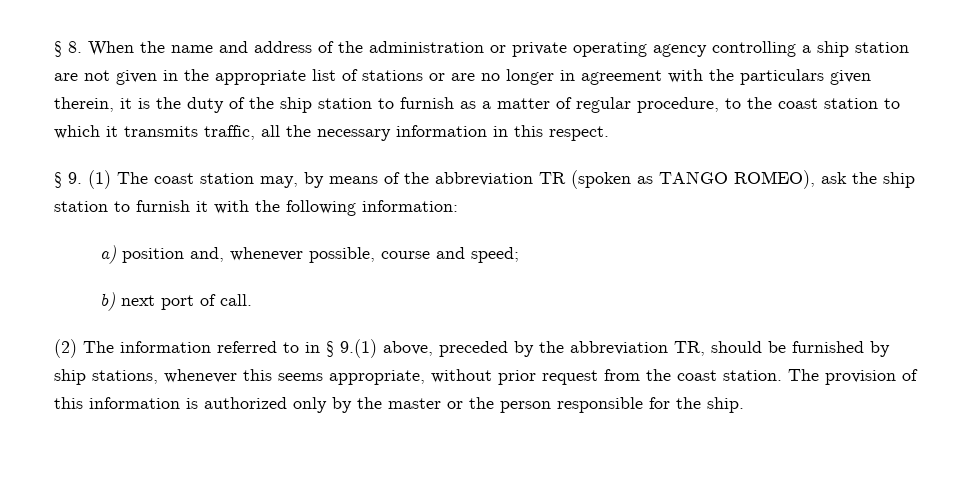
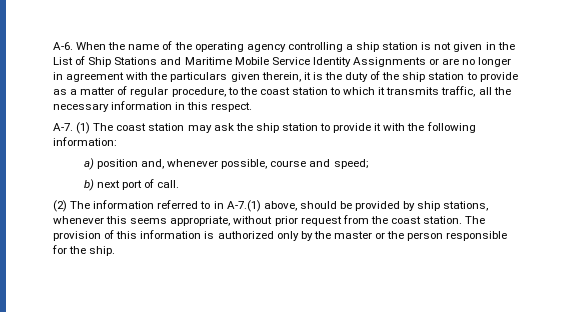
- § 8. When the name and address of the administration or private operating agency controlling a ship station are not given in the appropriate list of stations or are no longer in agreement with the particulars given therein, it is the duty of the ship station to furnish as a matter of regular procedure, to the coast station to which it transmits traffic, all the necessary information in this respect.
+ A-6. When the name of the operating agency controlling a ship station is not given in the List of Ship Stations and Maritime Mobile Service Identity Assignments or are no longer in agreement with the particulars given therein, it is the duty of the ship station to provide as a matter of regular procedure, to the coast station to which it transmits traffic, all the necessary information in this respect.
- § 9. (1) The coast station may, by means of the abbreviation TR (spoken as TANGO ROMEO), ask the ship station to furnish it with the following information:
+ A-7. (1) The coast station may ask the ship station to provide it with the following information:
- (2) The information referred to in § 9.(1) above, preceded by the abbreviation TR, should be furnished by ship stations, whenever this seems appropriate, without prior request from the coast station.
+ (2) The information referred to in A-7.(1) above, should be provided by ship stations, whenever this seems appropriate, without prior request from the coast station.

